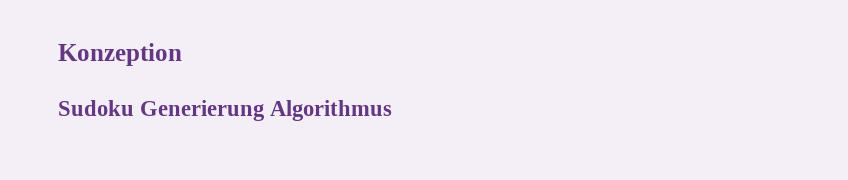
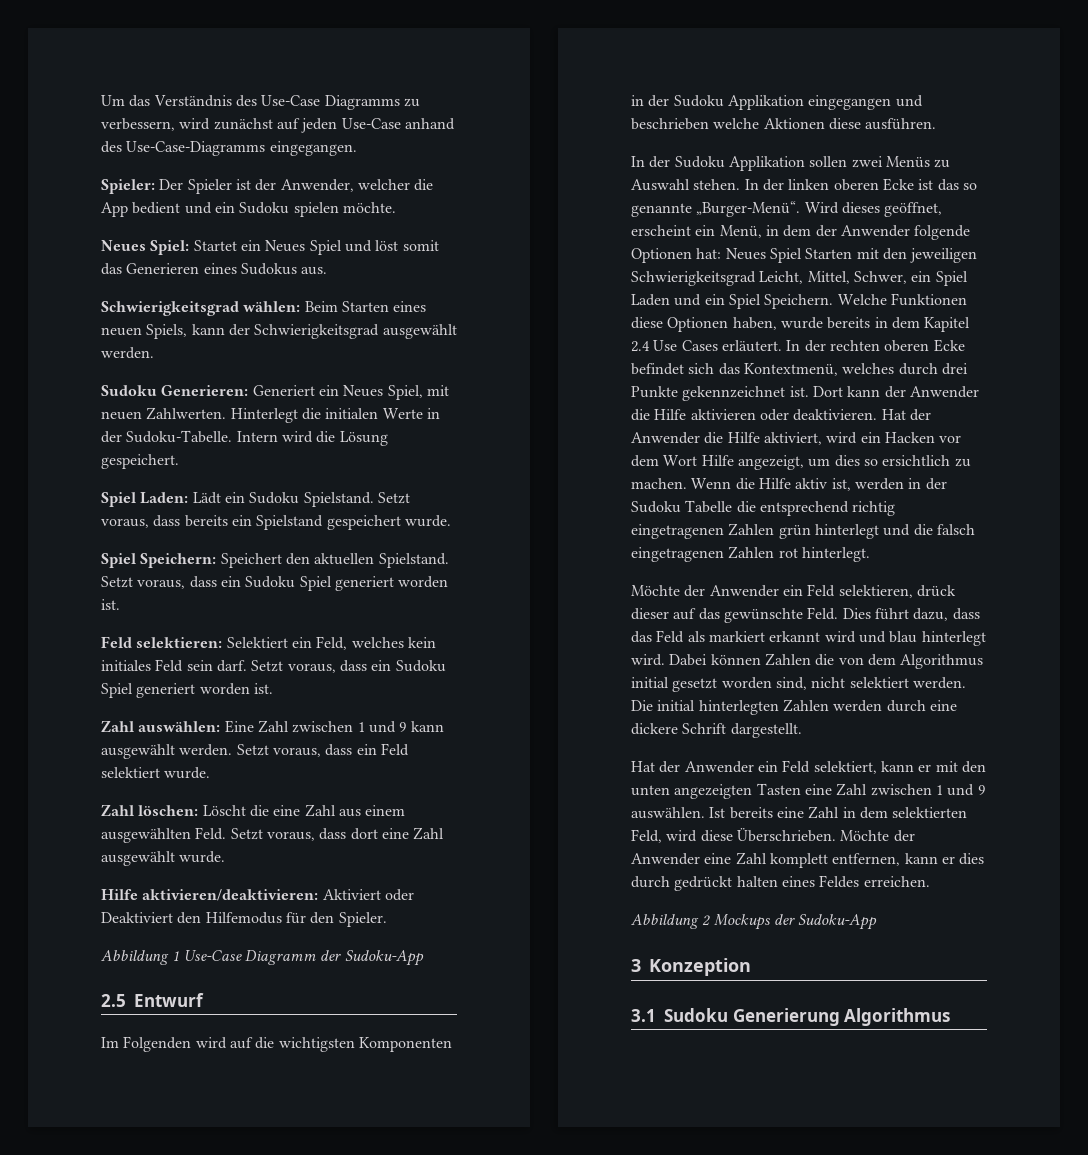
- Konzeption
+ Um das Verständnis des Use-Case Diagramms zu verbessern, wird zunächst auf jeden Use-Case anhand des Use-Case-Diagramms eingegangen.
+ Spieler: Der Spieler ist der Anwender, welcher die App bedient und ein Sudoku spielen möchte.
+ Neues Spiel: Startet ein Neues Spiel und löst somit das Generieren eines Sudokus aus.
+ Schwierigkeitsgrad wählen: Beim Starten eines neuen Spiels, kann der Schwierigkeitsgrad ausgewählt werden.
+ Sudoku Generieren: Generiert ein Neues Spiel, mit neuen Zahlwerten. Hinterlegt die initialen Werte in der Sudoku-Tabelle. Intern wird die Lösung gespeichert.
+ Spiel Laden: Lädt ein Sudoku Spielstand. Setzt voraus, dass bereits ein Spielstand gespeichert wurde.
+ Spiel Speichern: Speichert den aktuellen Spielstand. Setzt voraus, dass ein Sudoku Spiel generiert worden ist.
+ Feld selektieren: Selektiert ein Feld, welches kein initiales Feld sein darf. Setzt voraus, dass ein Sudoku Spiel generiert worden ist.
+ Zahl auswählen: Eine Zahl zwischen 1 und 9 kann ausgewählt werden. Setzt voraus, dass ein Feld selektiert wurde.
+ Zahl löschen: Löscht die eine Zahl aus einem ausgewählten Feld. Setzt voraus, dass dort eine Zahl ausgewählt wurde.
+ Hilfe aktivieren/deaktivieren: Aktiviert oder Deaktiviert den Hilfemodus für den Spieler.
+ Abbildung 1 Use-Case Diagramm der Sudoku-App
+ 2.5 Entwurf
+ Im Folgenden wird auf die wichtigsten Komponenten in der Sudoku Applikation eingegangen und beschrieben welche Aktionen diese ausführen.
+ In der Sudoku Applikation sollen zwei Menüs zu Auswahl stehen. In der linken oberen Ecke ist das so genannte „Burger-Menü“. Wird dieses geöffnet, erscheint ein Menü, in dem der Anwender folgende Optionen hat: Neues Spiel Starten mit den jeweiligen Schwierigkeitsgrad Leicht, Mittel, Schwer, ein Spiel Laden und ein Spiel Speichern. Welche Funktionen diese Optionen haben, wurde bereits in dem Kapitel 2.4 Use Cases erläutert. In der rechten oberen Ecke befindet sich das Kontextmenü, welches durch drei Punkte gekennzeichnet ist. Dort kann der Anwender die Hilfe aktivieren oder deaktivieren. Hat der Anwender die Hilfe aktiviert, wird ein Hacken vor dem Wort Hilfe angezeigt, um dies so ersichtlich zu machen. Wenn die Hilfe aktiv ist, werden in der Sudoku Tabelle die entsprechend richtig eingetragenen Zahlen grün hinterlegt und die falsch eingetragenen Zahlen rot hinterlegt.
+ Möchte der Anwender ein Feld selektieren, drück dieser auf das gewünschte Feld. Dies führt dazu, dass das Feld als markiert erkannt wird und blau hinterlegt wird. Dabei können Zahlen die von dem Algorithmus initial gesetzt worden sind, nicht selektiert werden. Die initial hinterlegten Zahlen werden durch eine dickere Schrift dargestellt.
+ Hat der Anwender ein Feld selektiert, kann er mit den unten angezeigten Tasten eine Zahl zwischen 1 und 9 auswählen. Ist bereits eine Zahl in dem selektierten Feld, wird diese Überschrieben. Möchte der Anwender eine Zahl komplett entfernen, kann er dies durch gedrückt halten eines Feldes erreichen.
+ Abbildung 2 Mockups der Sudoku-App
+ 3 Konzeption
- Sudoku Generierung Algorithmus
+ 3.1 Sudoku Generierung Algorithmus

